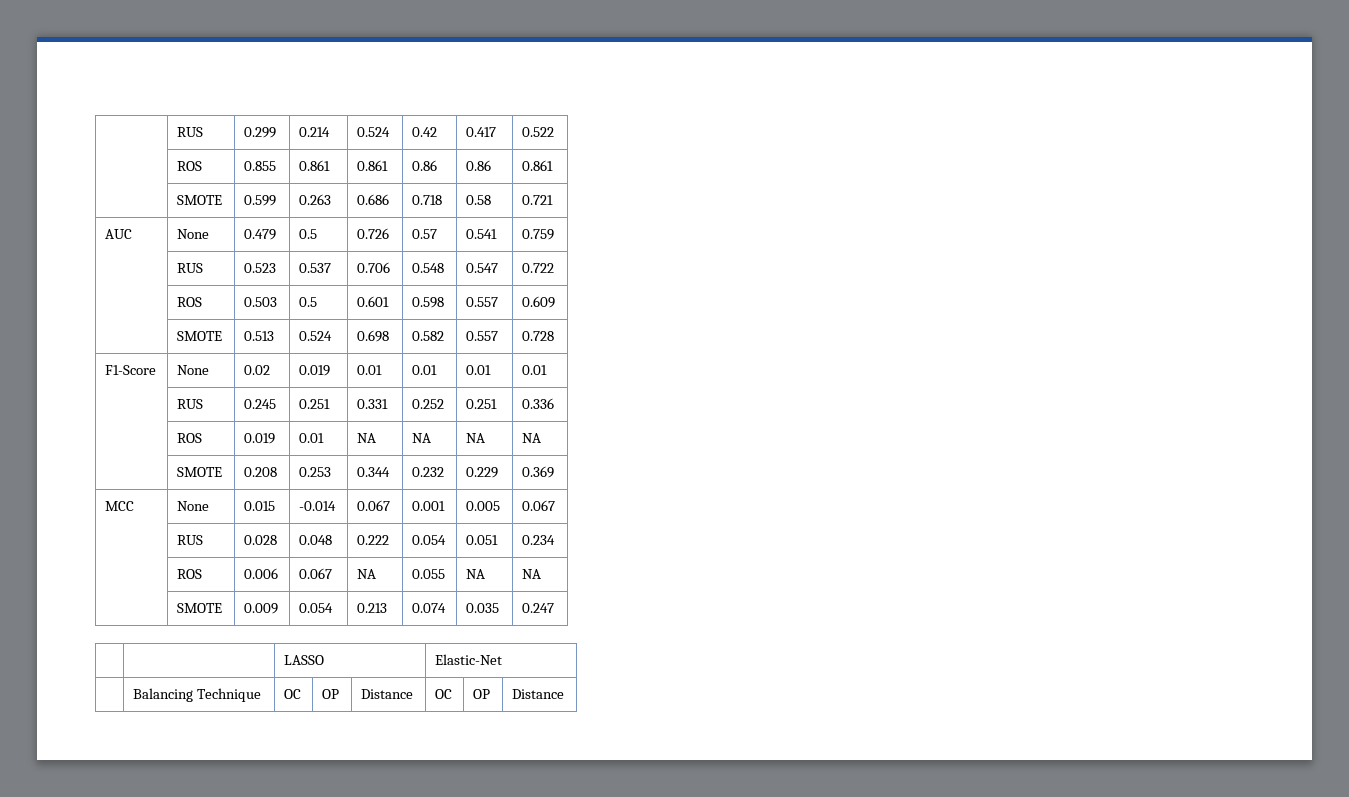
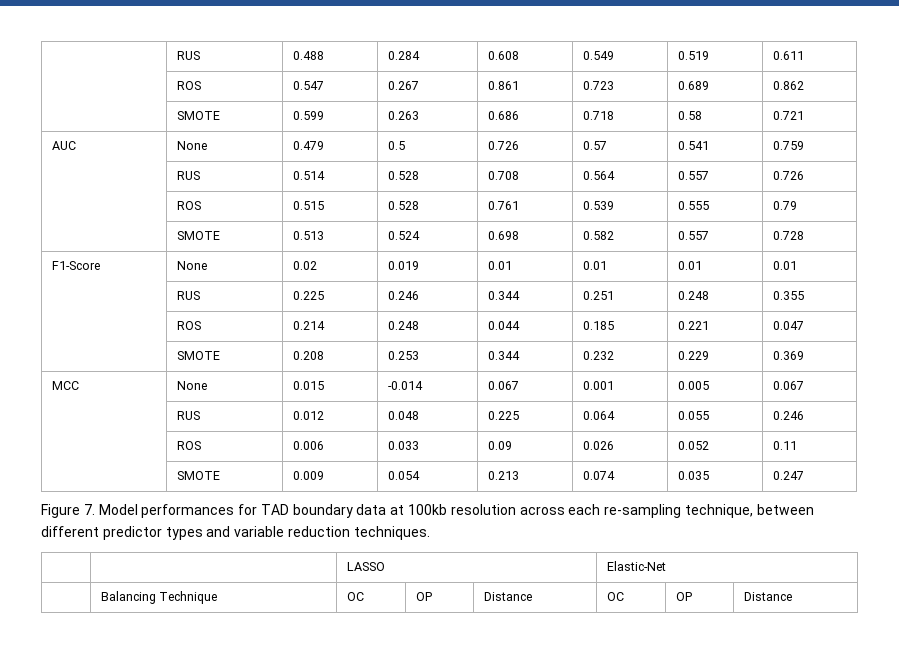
- | RUS | 0.299 | 0.214 | 0.524 | 0.42 | 0.417 | 0.522
- | ROS | 0.855 | 0.861 | 0.861 | 0.86 | 0.86 | 0.861
+ | RUS | 0.488 | 0.284 | 0.608 | 0.549 | 0.519 | 0.611
+ | ROS | 0.547 | 0.267 | 0.861 | 0.723 | 0.689 | 0.862
- | RUS | 0.523 | 0.537 | 0.706 | 0.548 | 0.547 | 0.722
- | ROS | 0.503 | 0.5 | 0.601 | 0.598 | 0.557 | 0.609
+ | RUS | 0.514 | 0.528 | 0.708 | 0.564 | 0.557 | 0.726
+ | ROS | 0.515 | 0.528 | 0.761 | 0.539 | 0.555 | 0.79
- | RUS | 0.245 | 0.251 | 0.331 | 0.252 | 0.251 | 0.336
- | ROS | 0.019 | 0.01 | NA | NA | NA | NA
+ | RUS | 0.225 | 0.246 | 0.344 | 0.251 | 0.248 | 0.355
+ | ROS | 0.214 | 0.248 | 0.044 | 0.185 | 0.221 | 0.047
- | RUS | 0.028 | 0.048 | 0.222 | 0.054 | 0.051 | 0.234
- | ROS | 0.006 | 0.067 | NA | 0.055 | NA | NA
+ | RUS | 0.012 | 0.048 | 0.225 | 0.064 | 0.055 | 0.246
+ | ROS | 0.006 | 0.033 | 0.09 | 0.026 | 0.052 | 0.11
+ Figure 7. Model performances for TAD boundary data at 100kb resolution across each re-sampling technique, between different predictor types and variable reduction techniques.

